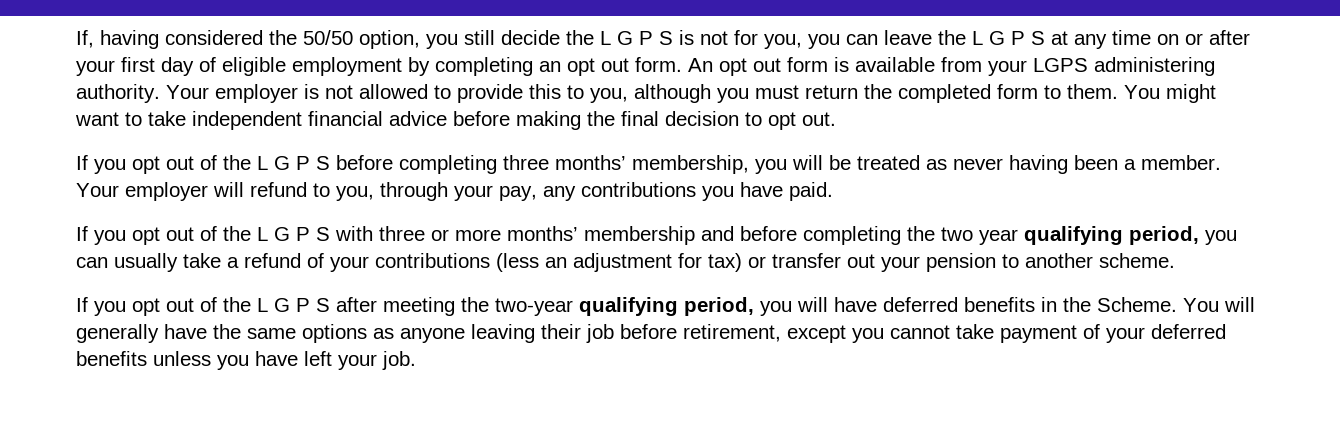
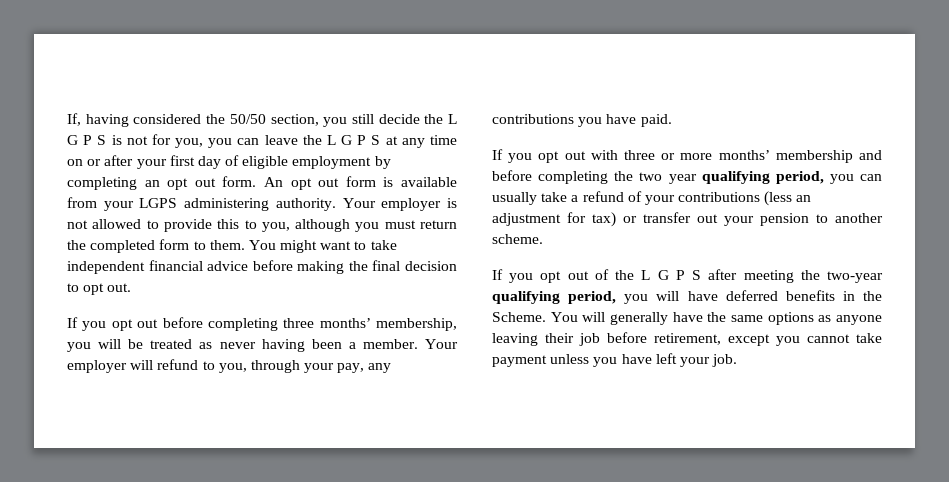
- If, having considered the 50/50 option, you still decide the L G P S is not for you, you can leave the L G P S at any time on or after your first day of eligible employment by completing an opt out form.
+ If, having considered the 50/50 section, you still decide the L G P S is not for you, you can leave the L G P S at any time on or after your first day of eligible employment by completing an opt out form.
- If you opt out of the L G P S before completing three months’ membership, you will be treated as never having been a member.
+ If you opt out before completing three months’ membership, you will be treated as never having been a member.
- If you opt out of the L G P S with three or more months’ membership and before completing the two year qualifying period, you can usually take a refund of your contributions (less an adjustment for tax) or transfer out your pension to another scheme.
+ If you opt out with three or more months’ membership and before completing the two year qualifying period, you can usually take a refund of your contributions (less an adjustment for tax) or transfer out your pension to another scheme.
- You will generally have the same options as anyone leaving their job before retirement, except you cannot take payment of your deferred benefits unless you have left your job.
+ You will generally have the same options as anyone leaving their job before retirement, except you cannot take payment unless you have left your job.

